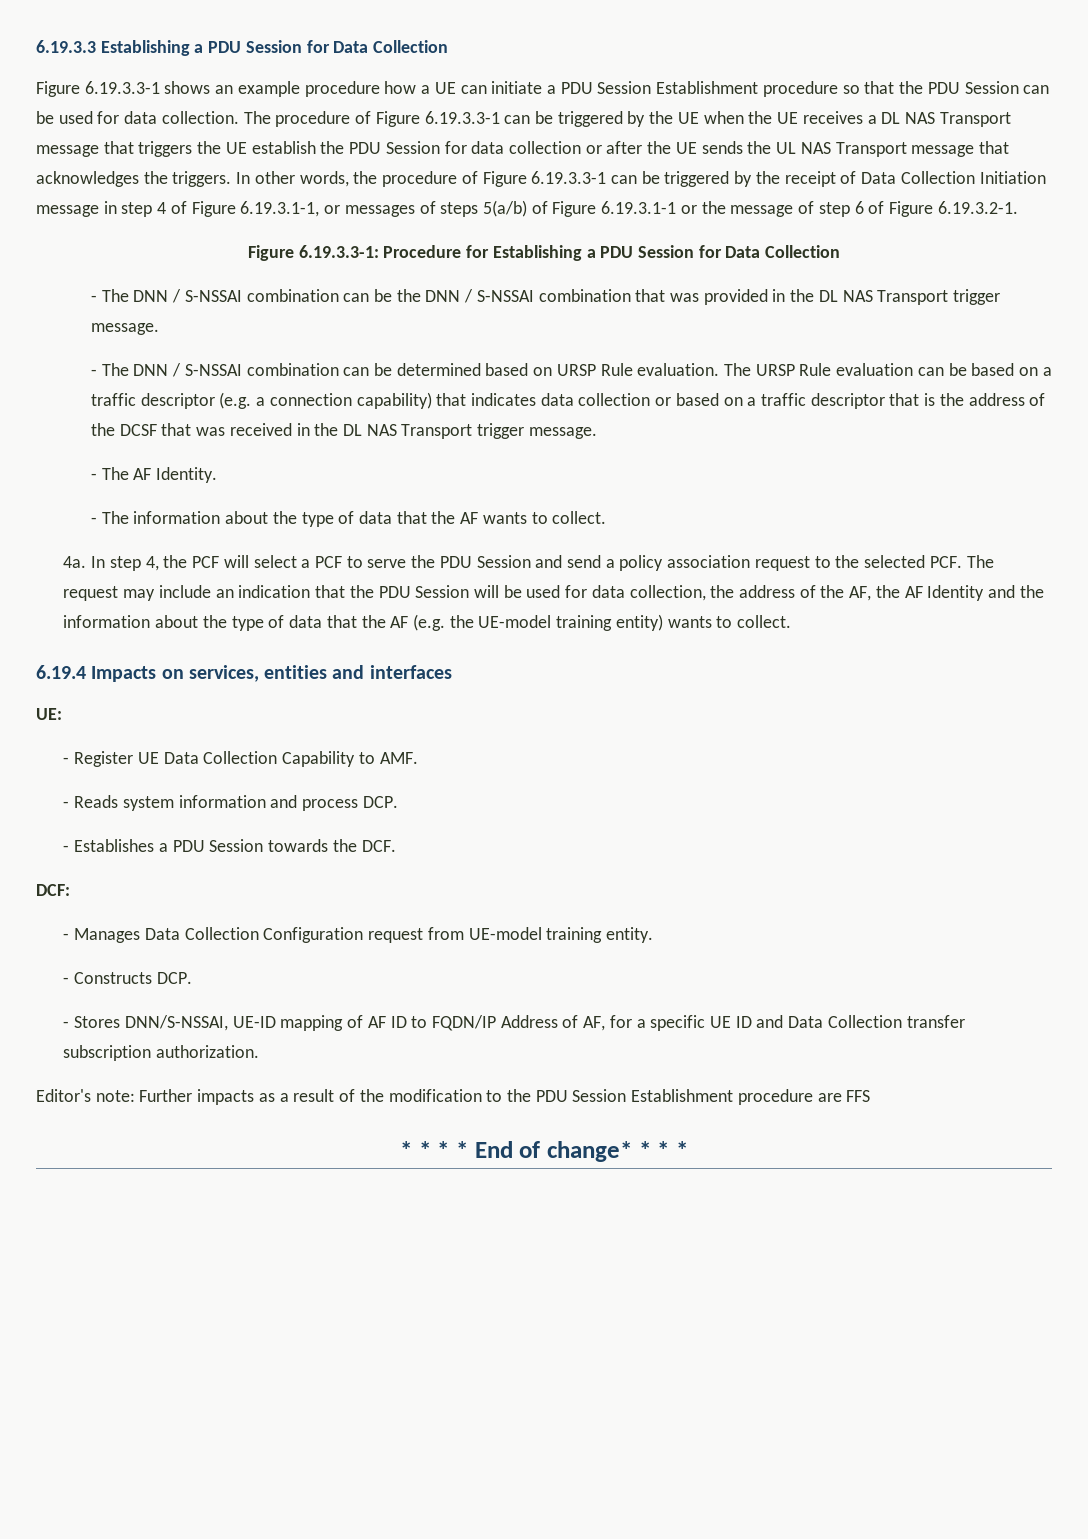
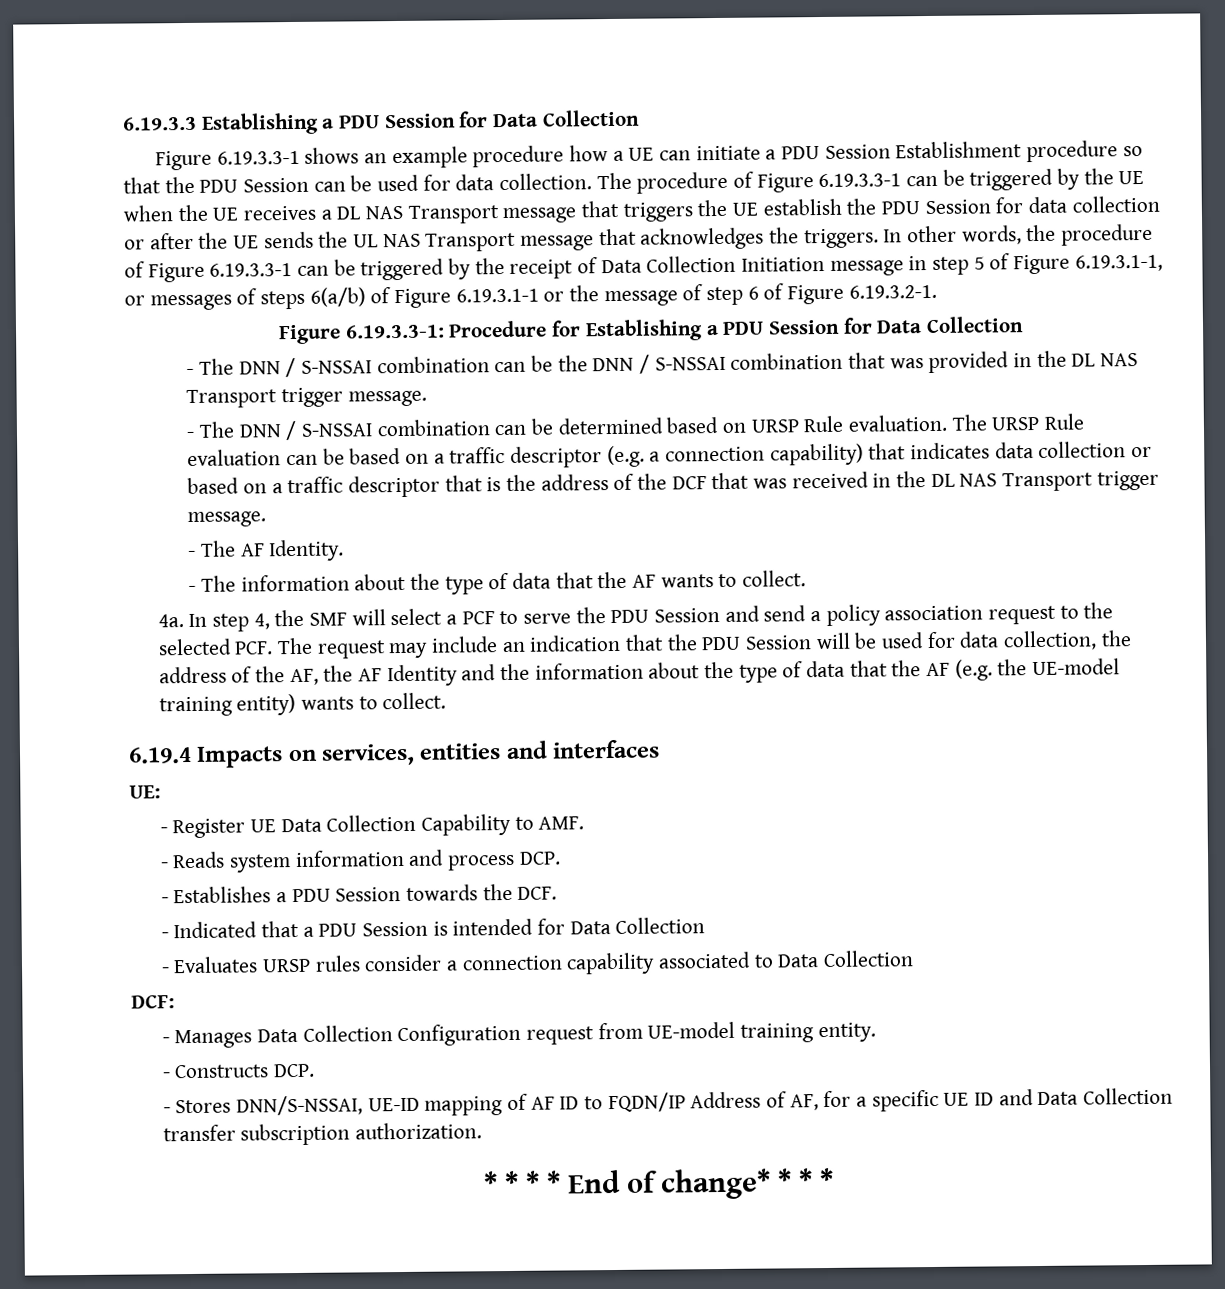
- In other words, the procedure of Figure 6.19.3.3-1 can be triggered by the receipt of Data Collection Initiation message in step 4 of Figure 6.19.3.1-1, or messages of steps 5(a/b) of Figure 6.19.3.1-1 or the message of step 6 of Figure 6.19.3.2-1.
+ In other words, the procedure of Figure 6.19.3.3-1 can be triggered by the receipt of Data Collection Initiation message in step 5 of Figure 6.19.3.1-1, or messages of steps 6(a/b) of Figure 6.19.3.1-1 or the message of step 6 of Figure 6.19.3.2-1.
- The URSP Rule evaluation can be based on a traffic descriptor (e.g. a connection capability) that indicates data collection or based on a traffic descriptor that is the address of the DCSF that was received in the DL NAS Transport trigger message.
+ The URSP Rule evaluation can be based on a traffic descriptor (e.g. a connection capability) that indicates data collection or based on a traffic descriptor that is the address of the DCF that was received in the DL NAS Transport trigger message.
- In step 4, the PCF will select a PCF to serve the PDU Session and send a policy association request to the selected PCF. The request may include an indication that the PDU Session will be used for data collection, the address of the AF, the AF Identity and the information about the type of data that the AF (e.g. the UE-model training entity) wants to collect.
+ In step 4, the SMF will select a PCF to serve the PDU Session and send a policy association request to the selected PCF. The request may include an indication that the PDU Session will be used for data collection, the address of the AF, the AF Identity and the information about the type of data that the AF (e.g. the UE-model training entity) wants to collect.
+ - Indicated that a PDU Session is intended for Data Collection
+ - Evaluates URSP rules consider a connection capability associated to Data Collection
- Editor's note: Further impacts as a result of the modification to the PDU Session Establishment procedure are FFS

